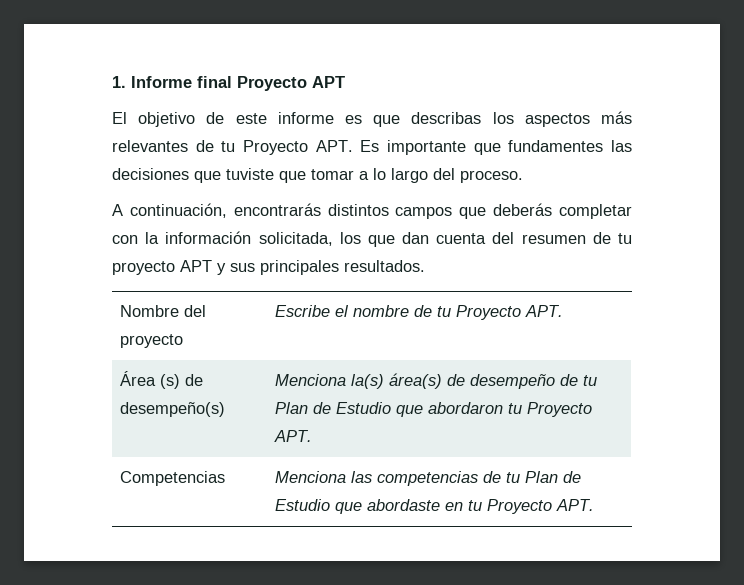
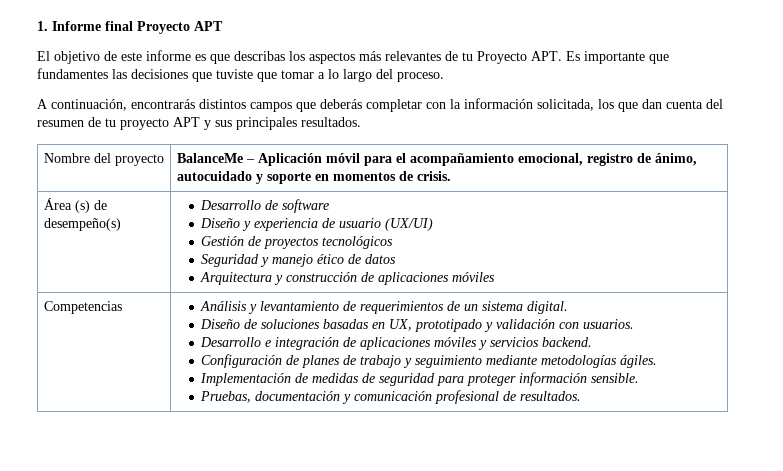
- Nombre del proyecto | Escribe el nombre de tu Proyecto APT.
- Área (s) de desempeño(s) | Menciona la(s) área(s) de desempeño de tu Plan de Estudio que abordaron tu Proyecto APT.
- Competencias | Menciona las competencias de tu Plan de Estudio que abordaste en tu Proyecto APT.
+ Nombre del proyecto | BalanceMe – Aplicación móvil para el acompañamiento emocional, registro de ánimo, autocuidado y soporte en momentos de crisis.
+ Área (s) de desempeño(s) | Desarrollo de software
+ Diseño y experiencia de usuario (UX/UI)
+ Gestión de proyectos tecnológicos
+ Seguridad y manejo ético de datos
+ Arquitectura y construcción de aplicaciones móviles
+ Competencias | Análisis y levantamiento de requerimientos de un sistema digital.
+ Diseño de soluciones basadas en UX, prototipado y validación con usuarios.
+ Desarrollo e integración de aplicaciones móviles y servicios backend.
+ Configuración de planes de trabajo y seguimiento mediante metodologías ágiles.
+ Implementación de medidas de seguridad para proteger información sensible.
+ Pruebas, documentación y comunicación profesional de resultados.

